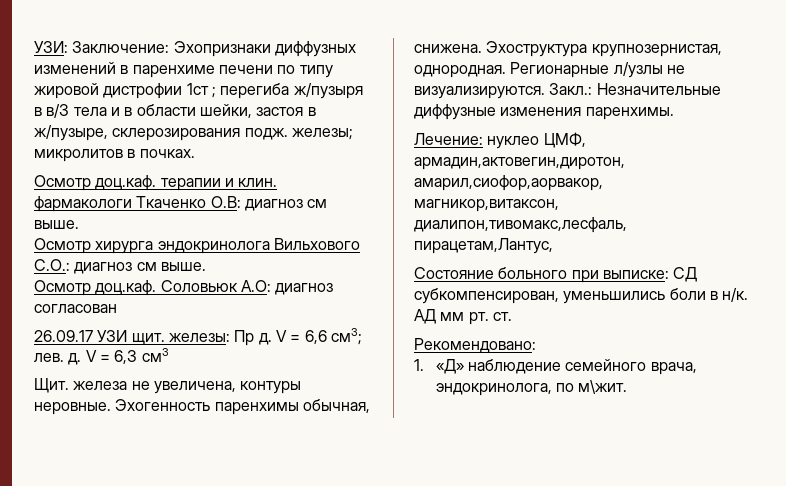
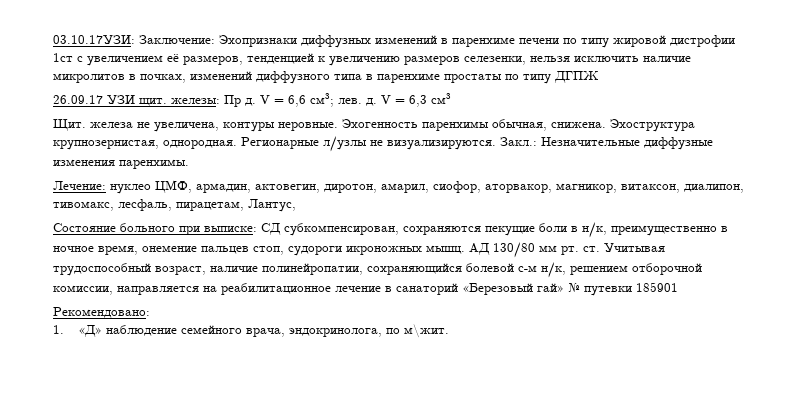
- УЗИ: Заключение: Эхопризнаки диффузных изменений в паренхиме печени по типу жировой дистрофии 1ст ; перегиба ж/пузыря в в/3 тела и в области шейки, застоя в ж/пузыре, склерозирования подж. железы; микролитов в почках.
- Осмотр доц.каф. терапии и клин. фармакологи Ткаченко О.В: диагноз см выше.
- Осмотр хирурга эндокринолога Вильхового С.О.: диагноз см выше.
- Осмотр доц.каф. Соловьюк А.О: диагноз согласован
+ 03.10.17УЗИ: Заключение: Эхопризнаки диффузных изменений в паренхиме печени по типу жировой дистрофии 1ст с увеличением её размеров, тенденцией к увеличению размеров селезенки, нельзя исключить наличие микролитов в почках, изменений диффузного типа в паренхиме простаты по типу ДГПЖ
- Лечение: нуклео ЦМФ, армадин,актовегин,диротон, амарил,сиофор,аорвакор, магникор,витаксон, диалипон,тивомакс,лесфаль, пирацетам,Лантус,
+ Лечение: нуклео ЦМФ, армадин, актовегин, диротон, амарил, сиофор, аторвакор, магникор, витаксон, диалипон, тивомакс, лесфаль, пирацетам, Лантус,
- Состояние больного при выписке: СД субкомпенсирован, уменьшились боли в н/к. АД мм рт. ст.
+ Состояние больного при выписке: СД субкомпенсирован, сохраняются пекущие боли в н/к, преимущественно в ночное время, онемение пальцев стоп, судороги икроножных мышц. АД 130/80 мм рт. ст. Учитывая трудоспособный возраст, наличие полинейропатии, сохраняющийся болевой с-м н/к, решением отборочной комиссии, направляется на реабилитационное лечение в санаторий «Березовый гай» № путевки 185901

